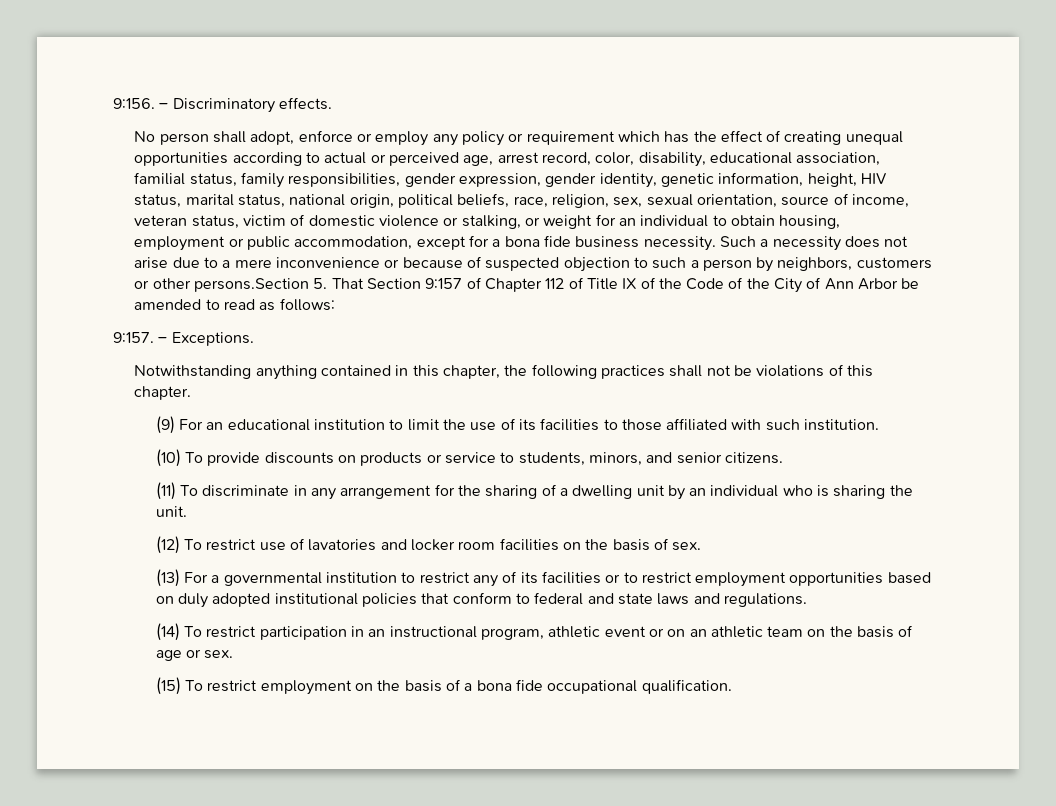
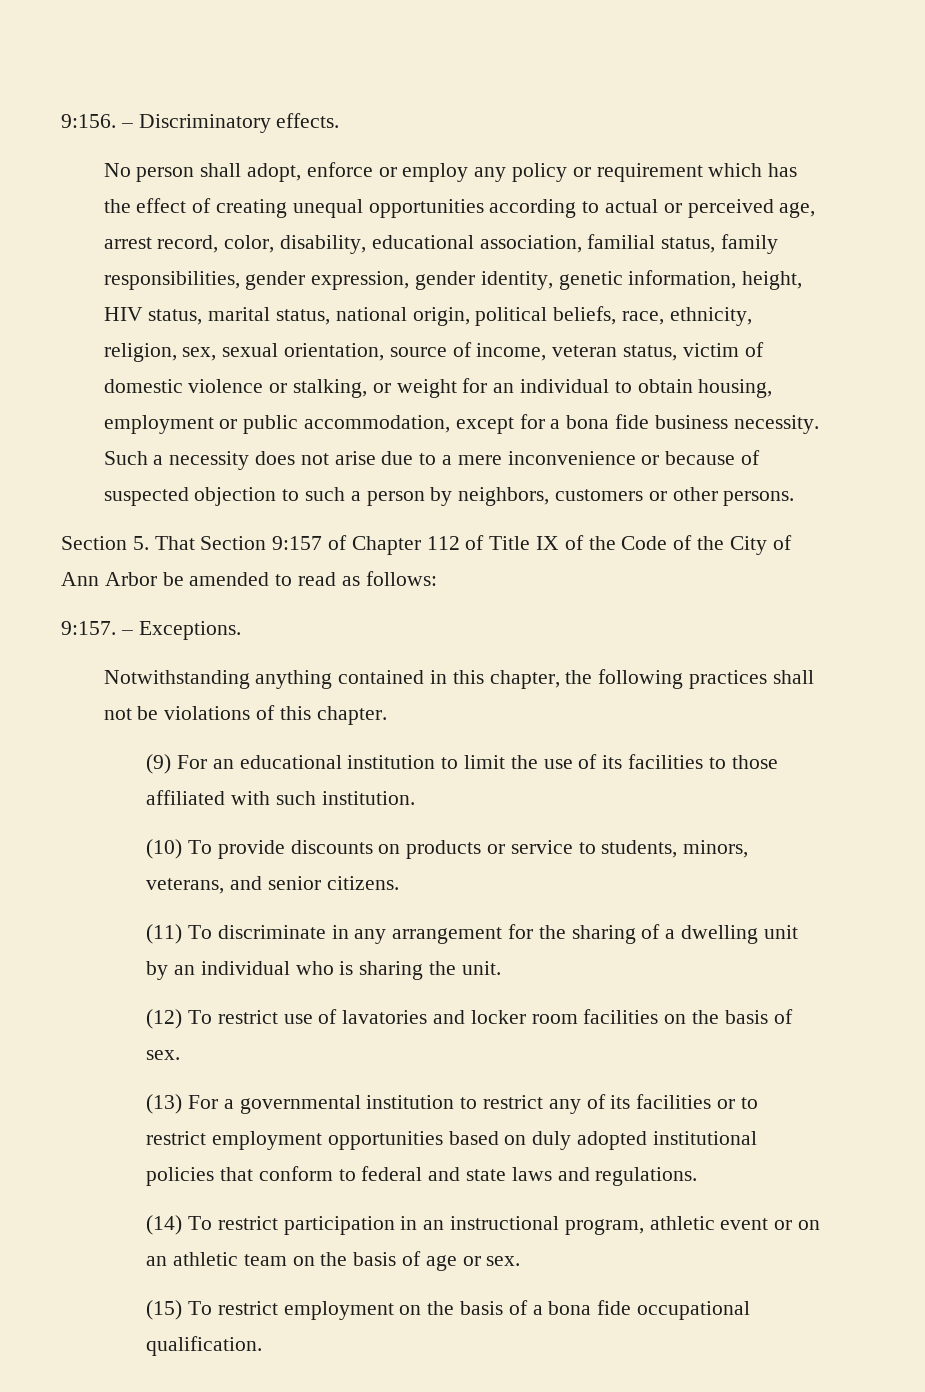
- No person shall adopt, enforce or employ any policy or requirement which has the effect of creating unequal opportunities according to actual or perceived age, arrest record, color, disability, educational association, familial status, family responsibilities, gender expression, gender identity, genetic information, height, HIV status, marital status, national origin, political beliefs, race, religion, sex, sexual orientation, source of income, veteran status, victim of domestic violence or stalking, or weight for an individual to obtain housing, employment or public accommodation, except for a bona fide business necessity.
+ No person shall adopt, enforce or employ any policy or requirement which has the effect of creating unequal opportunities according to actual or perceived age, arrest record, color, disability, educational association, familial status, family responsibilities, gender expression, gender identity, genetic information, height, HIV status, marital status, national origin, political beliefs, race, ethnicity, religion, sex, sexual orientation, source of income, veteran status, victim of domestic violence or stalking, or weight for an individual to obtain housing, employment or public accommodation, except for a bona fide business necessity.
- Such a necessity does not arise due to a mere inconvenience or because of suspected objection to such a person by neighbors, customers or other persons.Section 5. That Section 9:157 of Chapter 112 of Title IX of the Code of the City of Ann Arbor be amended to read as follows:
+ Such a necessity does not arise due to a mere inconvenience or because of suspected objection to such a person by neighbors, customers or other persons.
+ Section 5. That Section 9:157 of Chapter 112 of Title IX of the Code of the City of Ann Arbor be amended to read as follows:
- (10) To provide discounts on products or service to students, minors, and senior citizens.
+ (10) To provide discounts on products or service to students, minors, veterans, and senior citizens.

